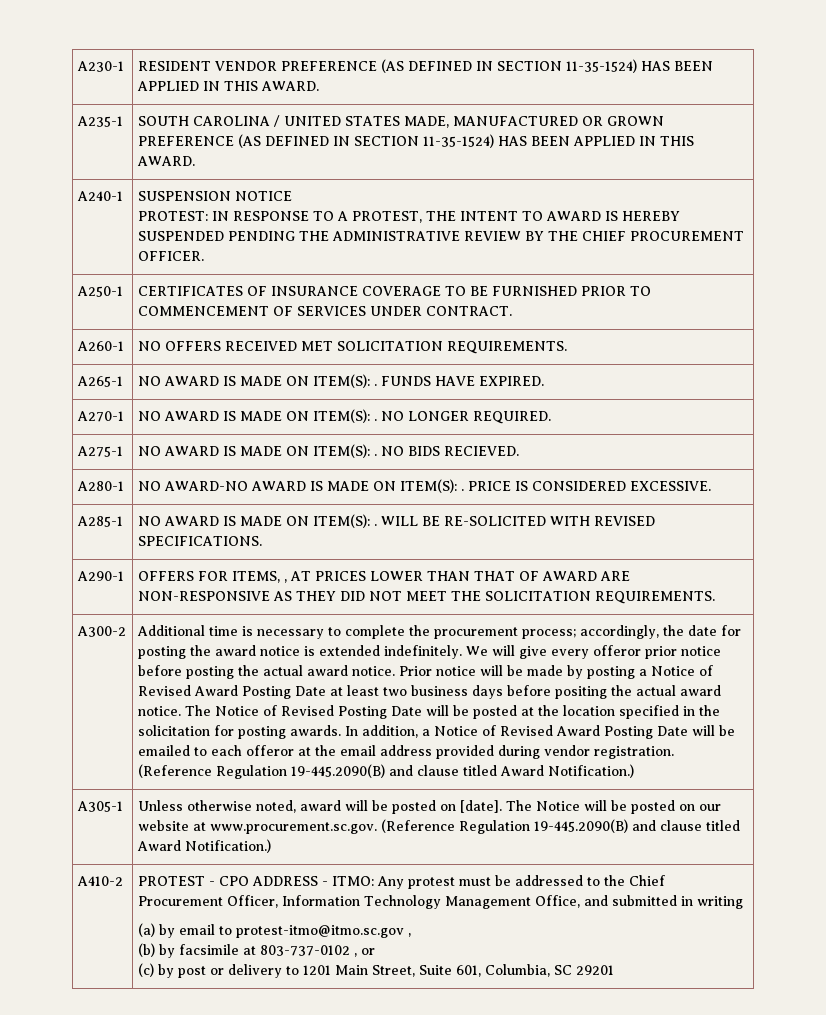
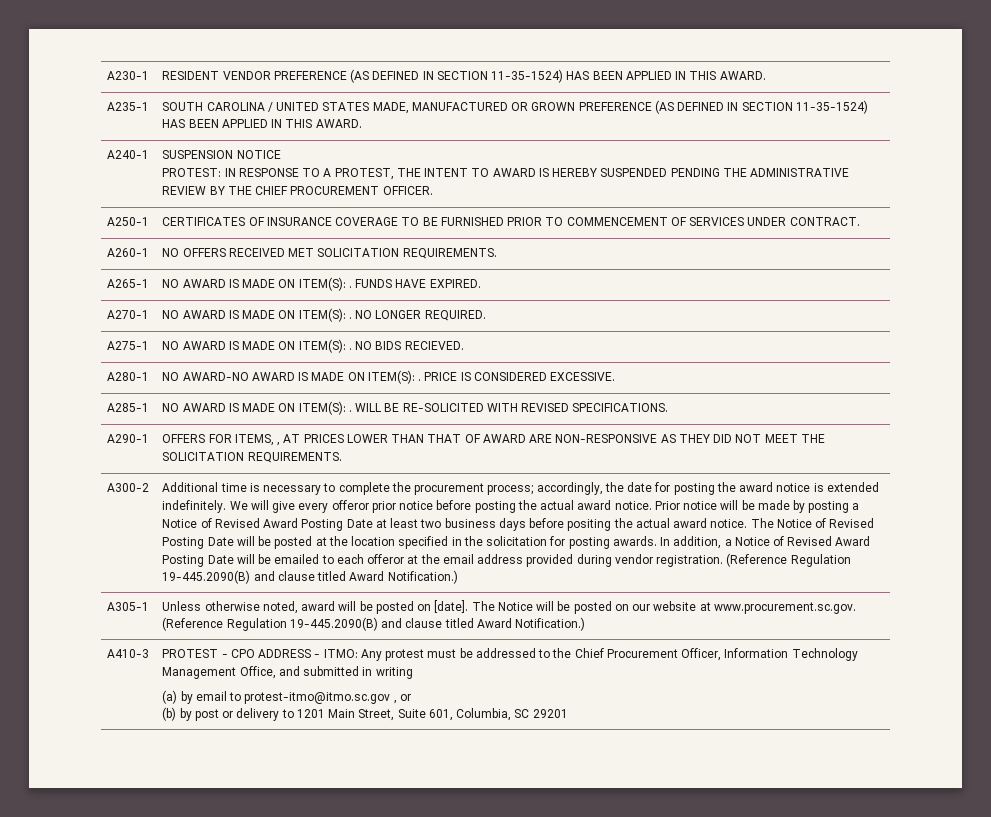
- A410-2
+ A410-3
- (a) by email to protest-itmo@itmo.sc.gov ,
+ (a) by email to protest-itmo@itmo.sc.gov , or
- (b) by facsimile at 803-737-0102 , or
- (c) by post or delivery to 1201 Main Street, Suite 601, Columbia, SC 29201
+ (b) by post or delivery to 1201 Main Street, Suite 601, Columbia, SC 29201

